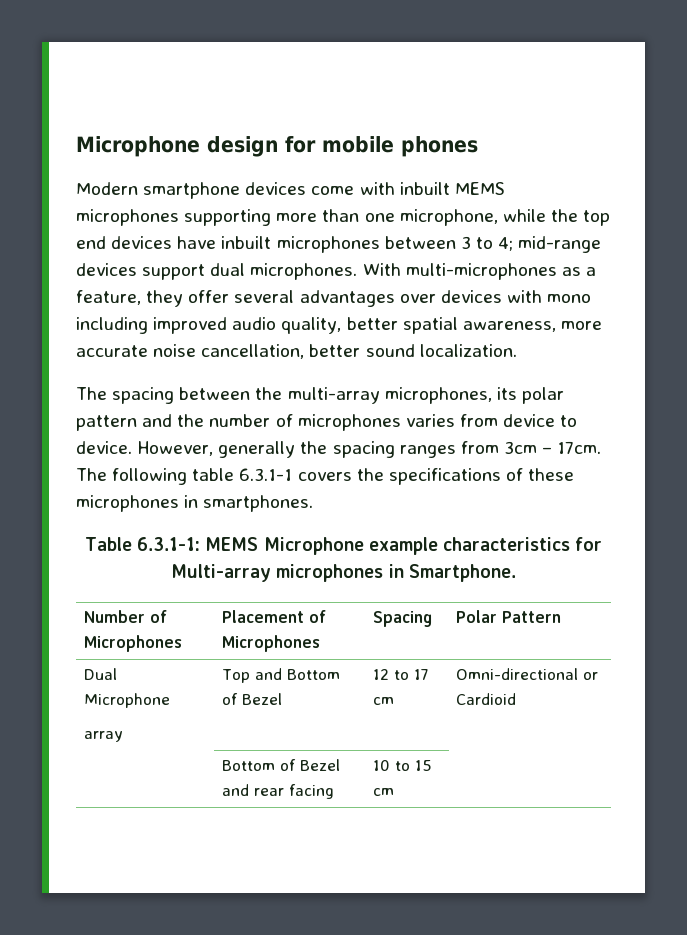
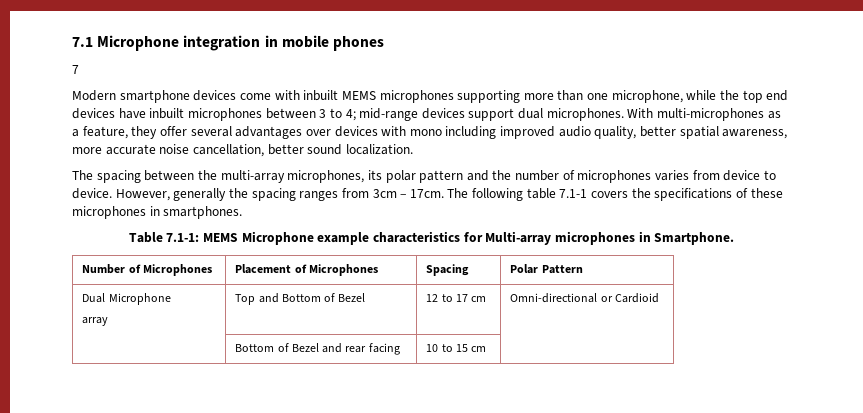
- Microphone design for mobile phones
+ 7.1 Microphone integration in mobile phones
+ 7
- The following table 6.3.1-1 covers the specifications of these microphones in smartphones.
+ The following table 7.1-1 covers the specifications of these microphones in smartphones.
- Table 6.3.1-1: MEMS Microphone example characteristics for Multi-array microphones in Smartphone.
+ Table 7.1-1: MEMS Microphone example characteristics for Multi-array microphones in Smartphone.

